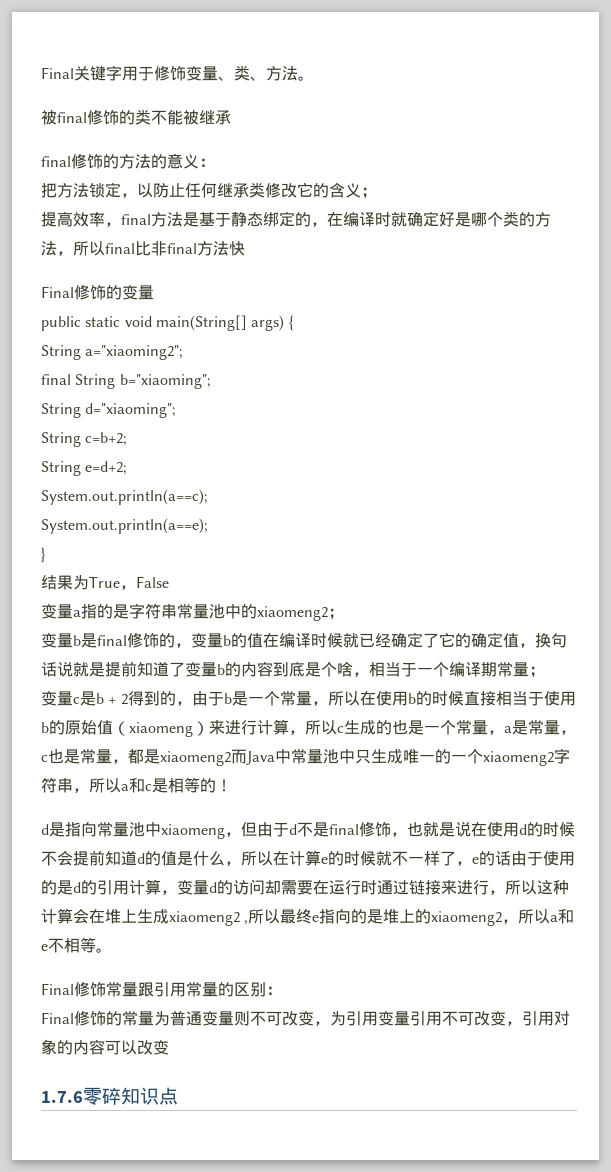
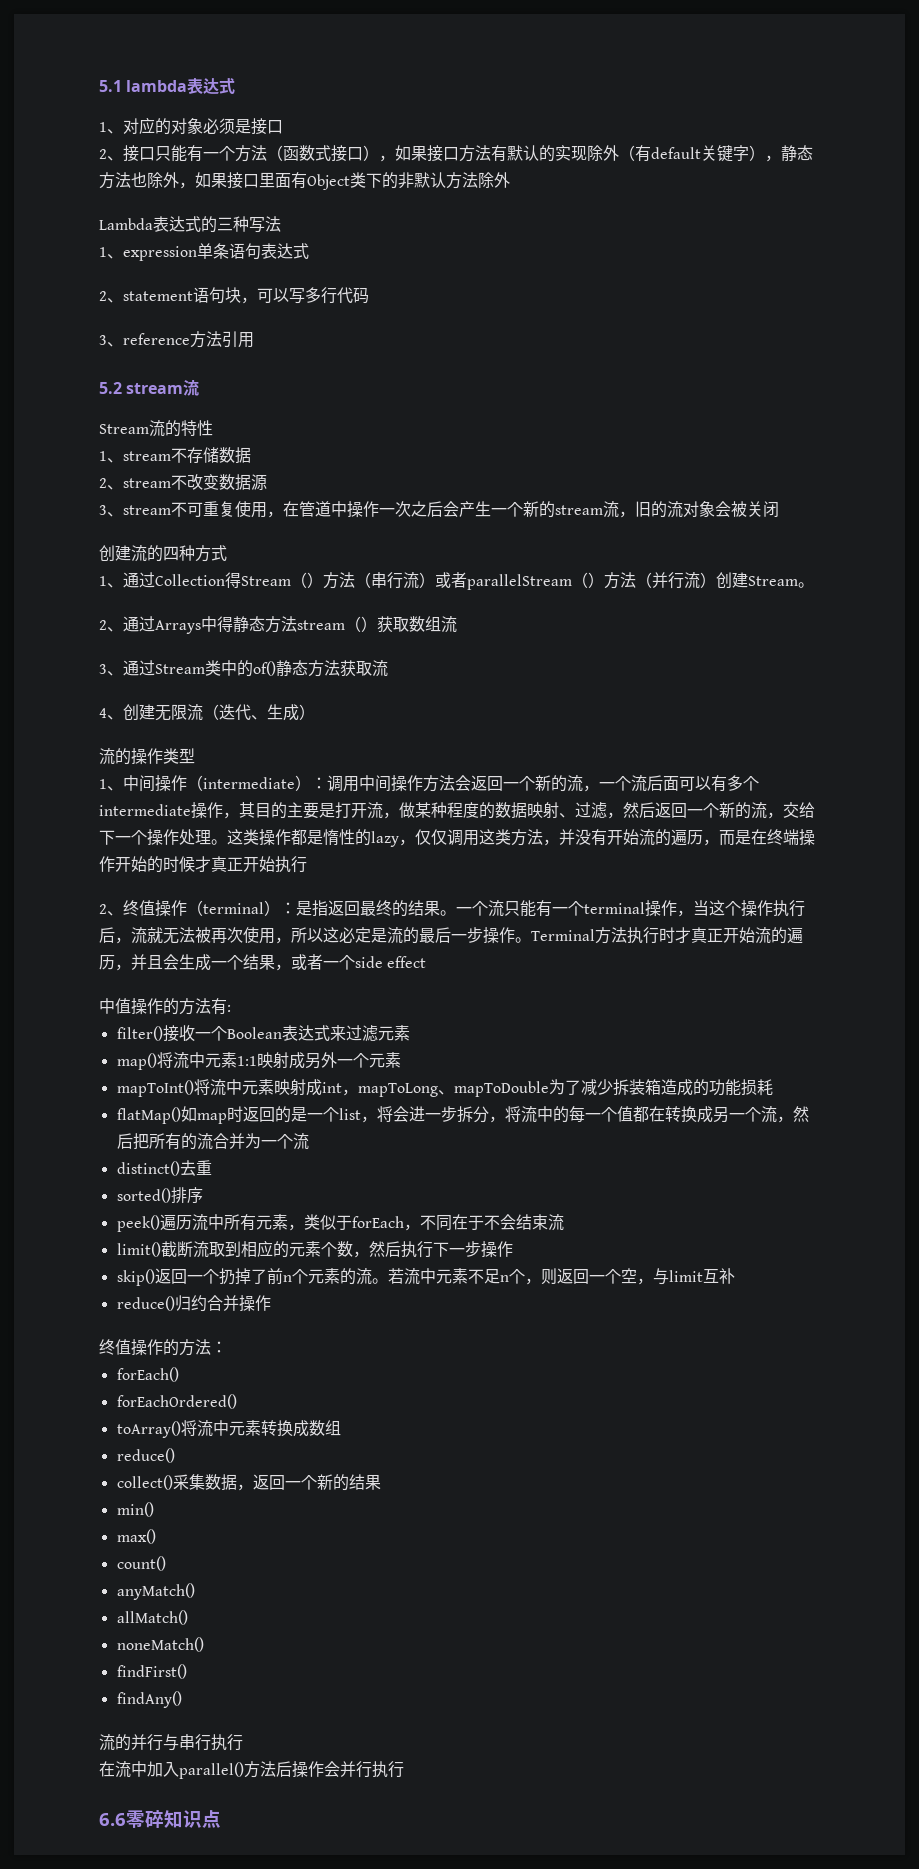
- Final关键字用于修饰变量、类、方法。
- 被final修饰的类不能被继承
- final修饰的方法的意义：
- 把方法锁定，以防止任何继承类修改它的含义；
- 提高效率，final方法是基于静态绑定的，在编译时就确定好是哪个类的方法，所以final比非final方法快
- Final修饰的变量
- public static void main(String[] args) {
- String a="xiaoming2";
- final String b="xiaoming";
- String d="xiaoming";
- String c=b+2;
- String e=d+2;
- System.out.println(a==c);
- System.out.println(a==e);
- }
- 结果为True，False
- 变量a指的是字符串常量池中的xiaomeng2；
- 变量b是final修饰的，变量b的值在编译时候就已经确定了它的确定值，换句话说就是提前知道了变量b的内容到底是个啥，相当于一个编译期常量；
- 变量c是b + 2得到的，由于b是一个常量，所以在使用b的时候直接相当于使用b的原始值（xiaomeng）来进行计算，所以c生成的也是一个常量，a是常量，c也是常量，都是xiaomeng2而Java中常量池中只生成唯一的一个xiaomeng2字符串，所以a和c是相等的！
- d是指向常量池中xiaomeng，但由于d不是final修饰，也就是说在使用d的时候不会提前知道d的值是什么，所以在计算e的时候就不一样了，e的话由于使用的是d的引用计算，变量d的访问却需要在运行时通过链接来进行，所以这种计算会在堆上生成xiaomeng2 ,所以最终e指向的是堆上的xiaomeng2，所以a和e不相等。
- Final修饰常量跟引用常量的区别：
- Final修饰的常量为普通变量则不可改变，为引用变量引用不可改变，引用对象的内容可以改变
- 1.7.6零碎知识点
+ 5.1 lambda表达式
+ 1、对应的对象必须是接口
+ 2、接口只能有一个方法（函数式接口），如果接口方法有默认的实现除外（有default关键字），静态方法也除外，如果接口里面有Object类下的非默认方法除外
+ Lambda表达式的三种写法
+ 1、expression单条语句表达式
+ 2、statement语句块，可以写多行代码
+ 3、reference方法引用
+ 5.2 stream流
+ Stream流的特性
+ 1、stream不存储数据
+ 2、stream不改变数据源
+ 3、stream不可重复使用，在管道中操作一次之后会产生一个新的stream流，旧的流对象会被关闭
+ 创建流的四种方式
+ 1、通过Collection得Stream（）方法（串行流）或者parallelStream（）方法（并行流）创建Stream。
+ 2、通过Arrays中得静态方法stream（）获取数组流
+ 3、通过Stream类中的of()静态方法获取流
+ 4、创建无限流（迭代、生成）
+ 流的操作类型
+ 1、中间操作（intermediate）：调用中间操作方法会返回一个新的流，一个流后面可以有多个intermediate操作，其目的主要是打开流，做某种程度的数据映射、过滤，然后返回一个新的流，交给下一个操作处理。这类操作都是惰性的lazy，仅仅调用这类方法，并没有开始流的遍历，而是在终端操作开始的时候才真正开始执行
+ 2、终值操作（terminal）：是指返回最终的结果。一个流只能有一个terminal操作，当这个操作执行后，流就无法被再次使用，所以这必定是流的最后一步操作。Terminal方法执行时才真正开始流的遍历，并且会生成一个结果，或者一个side effect
+ 中值操作的方法有:
+ filter()接收一个Boolean表达式来过滤元素
+ map()将流中元素1:1映射成另外一个元素
+ mapToInt()将流中元素映射成int，mapToLong、mapToDouble为了减少拆装箱造成的功能损耗
+ flatMap()如map时返回的是一个list，将会进一步拆分，将流中的每一个值都在转换成另一个流，然后把所有的流合并为一个流
+ distinct()去重
+ sorted()排序
+ peek()遍历流中所有元素，类似于forEach，不同在于不会结束流
+ limit()截断流取到相应的元素个数，然后执行下一步操作
+ skip()返回一个扔掉了前n个元素的流。若流中元素不足n个，则返回一个空，与limit互补
+ reduce()归约合并操作
+ 终值操作的方法：
+ forEach()
+ forEachOrdered()
+ toArray()将流中元素转换成数组
+ reduce()
+ collect()采集数据，返回一个新的结果
+ min()
+ max()
+ count()
+ anyMatch()
+ allMatch()
+ noneMatch()
+ findFirst()
+ findAny()
+ 流的并行与串行执行
+ 在流中加入parallel()方法后操作会并行执行
+ 6.6零碎知识点

